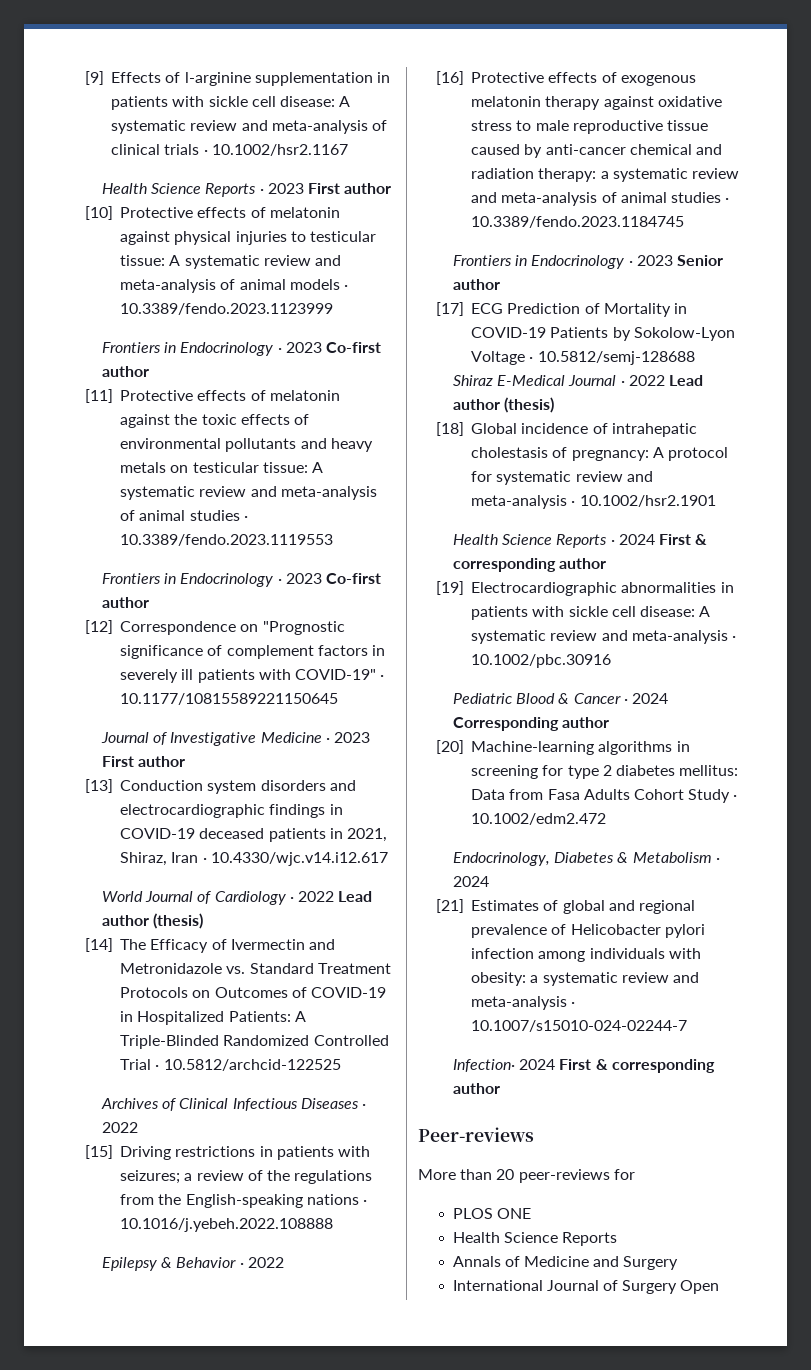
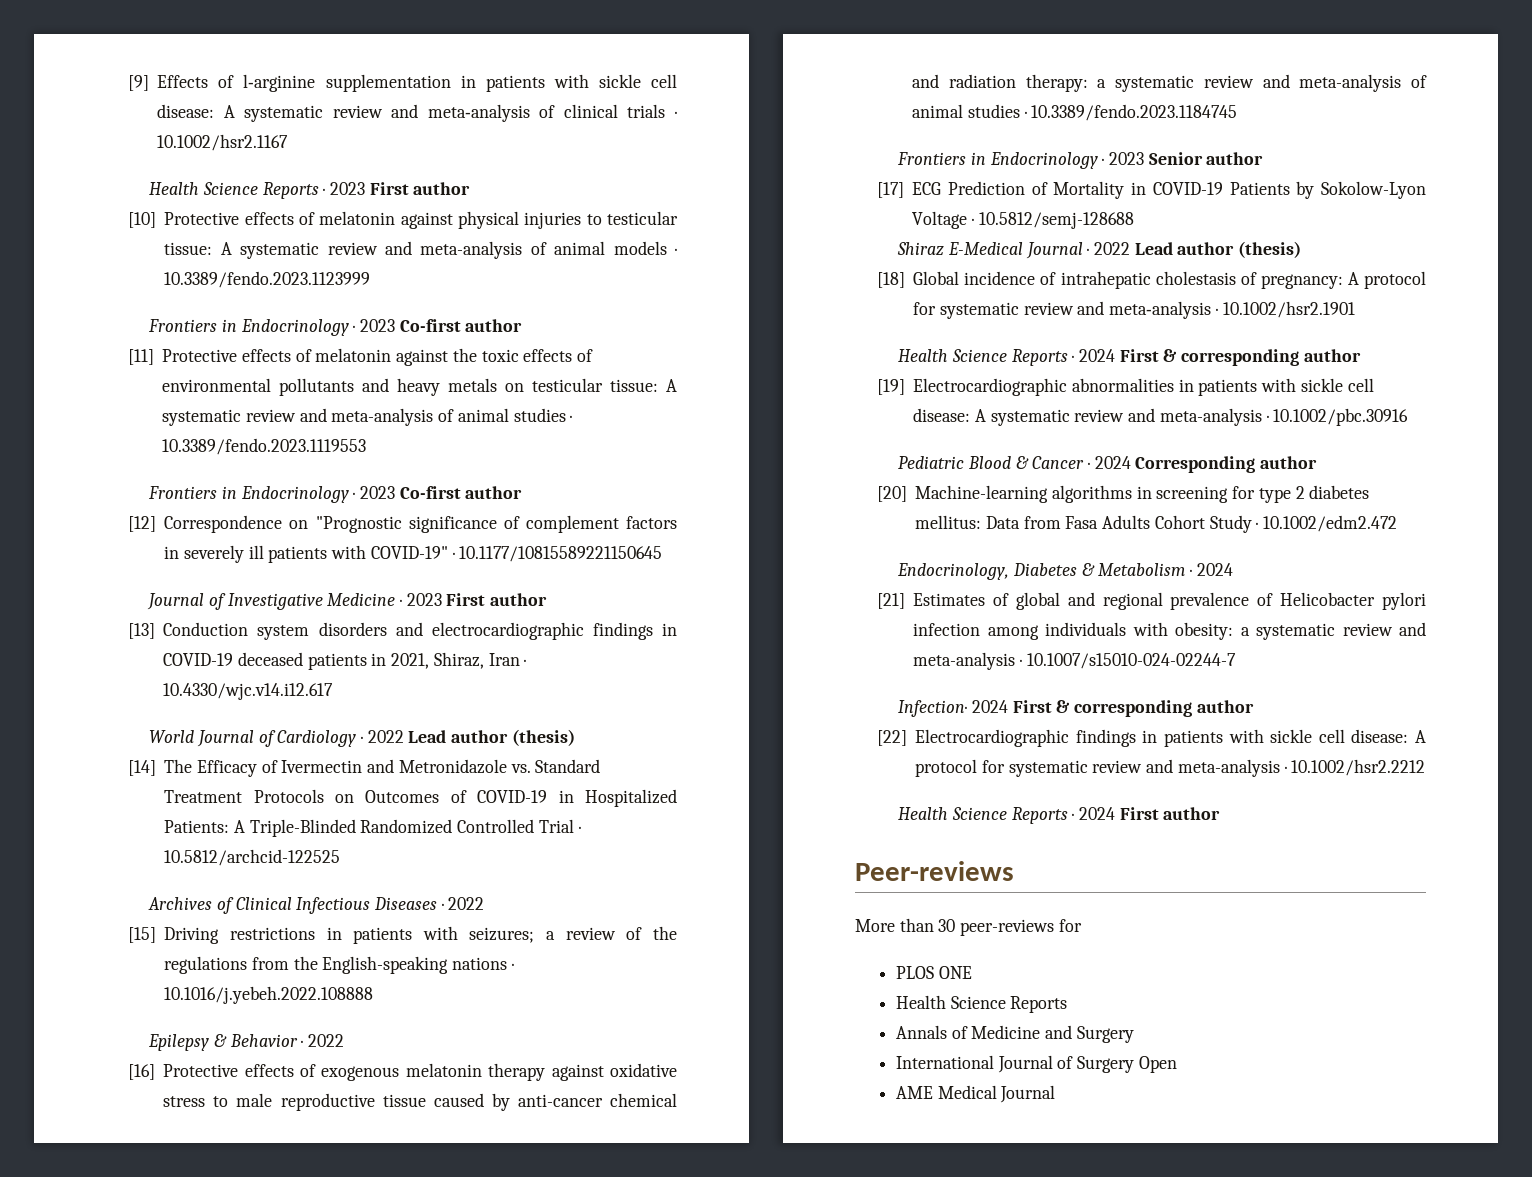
+ [22] Electrocardiographic findings in patients with sickle cell disease: A protocol for systematic review and meta-analysis · 10.1002/hsr2.2212
+ Health Science Reports · 2024 First author
- More than 20 peer-reviews for
+ More than 30 peer-reviews for
+ AME Medical Journal

